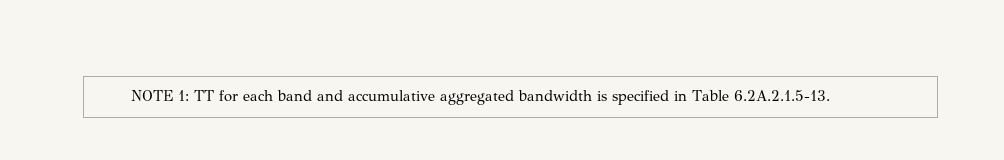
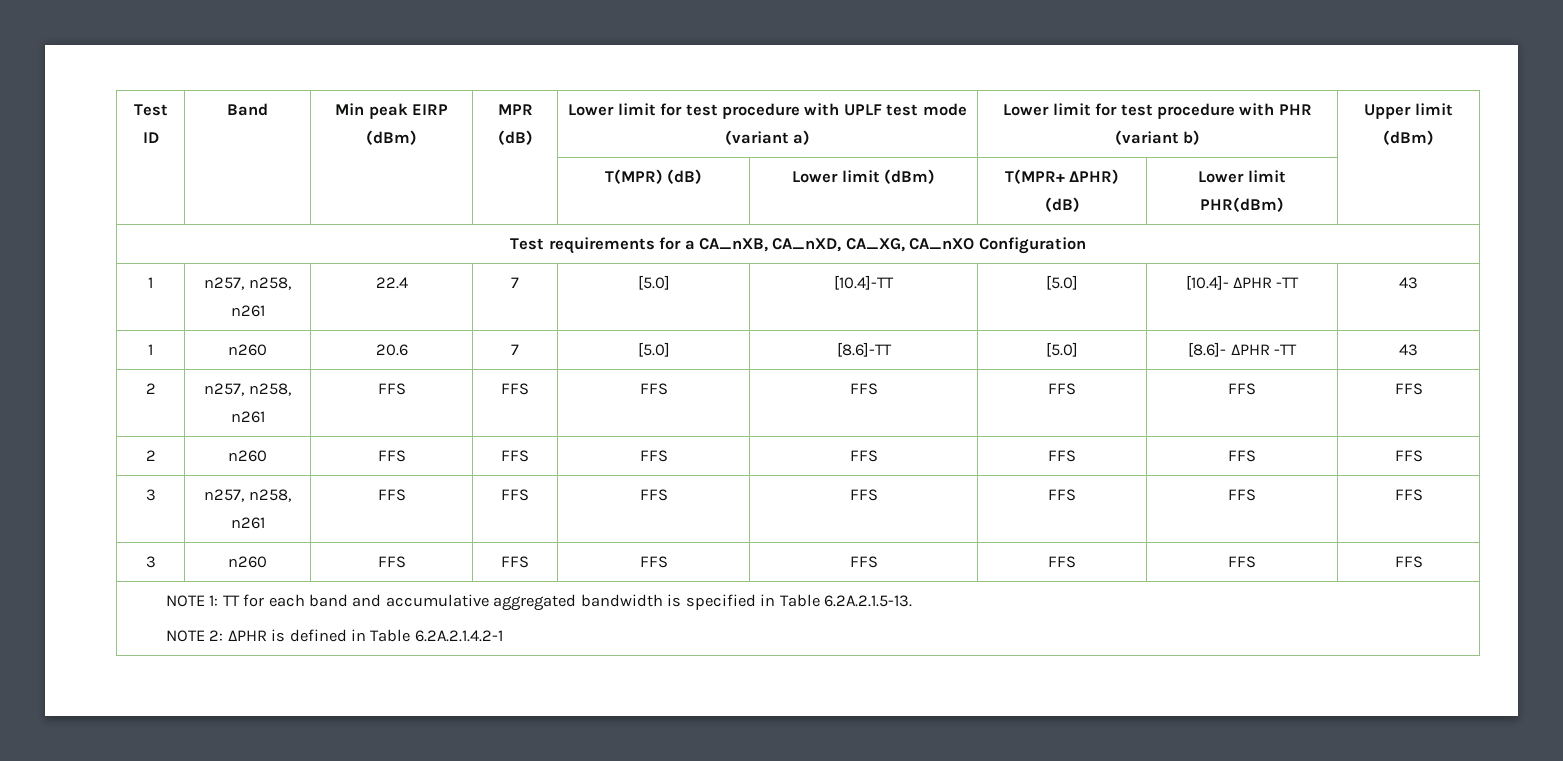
+ Test ID | Band | Min peak EIRP (dBm) | MPR (dB) | Lower limit for test procedure with UPLF test mode (variant a) | Lower limit for test procedure with PHR (variant b) | Upper limit (dBm)
+ | | | | T(MPR) (dB) | Lower limit (dBm) | T(MPR+ ΔPHR) (dB) | Lower limit PHR(dBm) |
+ Test requirements for a CA_nXB, CA_nXD, CA_XG, CA_nXO Configuration
+ 1 | n257, n258, n261 | 22.4 | 7 | [5.0] | [10.4]-TT | [5.0] | [10.4]- ΔPHR -TT | 43
+ 1 | n260 | 20.6 | 7 | [5.0] | [8.6]-TT | [5.0] | [8.6]- ΔPHR -TT | 43
+ 2 | n257, n258, n261 | FFS | FFS | FFS | FFS | FFS | FFS | FFS
+ 2 | n260 | FFS | FFS | FFS | FFS | FFS | FFS | FFS
+ 3 | n257, n258, n261 | FFS | FFS | FFS | FFS | FFS | FFS | FFS
+ 3 | n260 | FFS | FFS | FFS | FFS | FFS | FFS | FFS
  NOTE 1: TT for each band and accumulative aggregated bandwidth is specified in Table 6.2A.2.1.5-13.
+ NOTE 2: ΔPHR is defined in Table 6.2A.2.1.4.2-1

